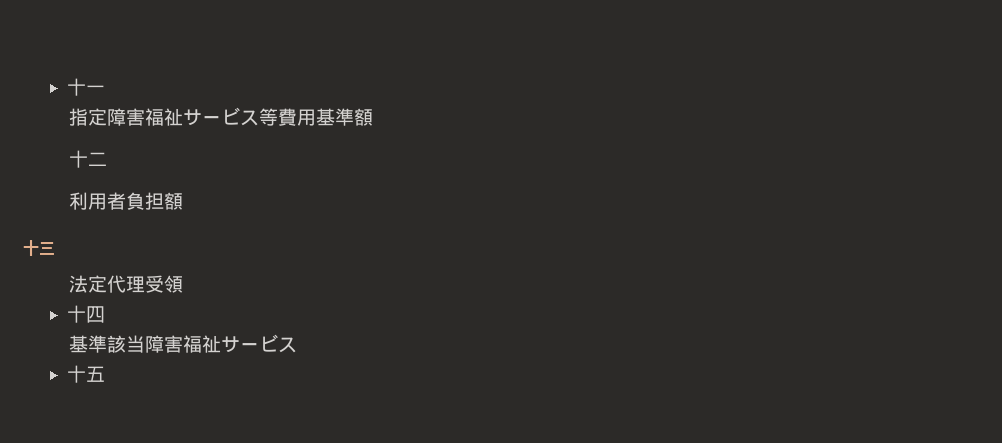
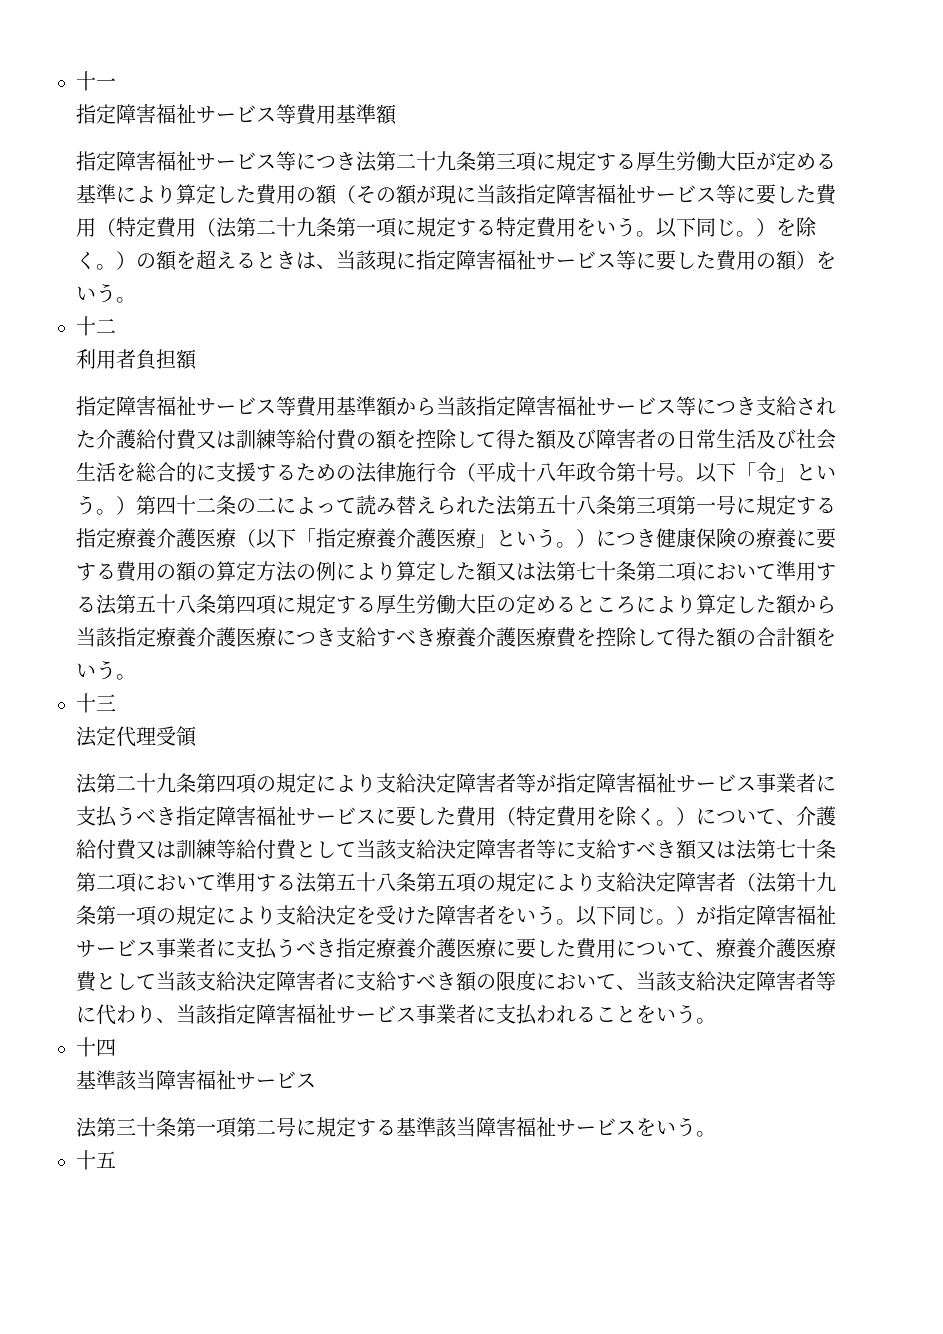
+ 指定障害福祉サービス等につき法第二十九条第三項に規定する厚生労働大臣が定める基準により算定した費用の額（その額が現に当該指定障害福祉サービス等に要した費用（特定費用（法第二十九条第一項に規定する特定費用をいう。以下同じ。）を除く。）の額を超えるときは、当該現に指定障害福祉サービス等に要した費用の額）をいう。
  十二
  利用者負担額
+ 指定障害福祉サービス等費用基準額から当該指定障害福祉サービス等につき支給された介護給付費又は訓練等給付費の額を控除して得た額及び障害者の日常生活及び社会生活を総合的に支援するための法律施行令（平成十八年政令第十号。以下「令」という。）第四十二条の二によって読み替えられた法第五十八条第三項第一号に規定する指定療養介護医療（以下「指定療養介護医療」という。）につき健康保険の療養に要する費用の額の算定方法の例により算定した額又は法第七十条第二項において準用する法第五十八条第四項に規定する厚生労働大臣の定めるところにより算定した額から当該指定療養介護医療につき支給すべき療養介護医療費を控除して得た額の合計額をいう。
  十三
  法定代理受領
+ 法第二十九条第四項の規定により支給決定障害者等が指定障害福祉サービス事業者に支払うべき指定障害福祉サービスに要した費用（特定費用を除く。）について、介護給付費又は訓練等給付費として当該支給決定障害者等に支給すべき額又は法第七十条第二項において準用する法第五十八条第五項の規定により支給決定障害者（法第十九条第一項の規定により支給決定を受けた障害者をいう。以下同じ。）が指定障害福祉サービス事業者に支払うべき指定療養介護医療に要した費用について、療養介護医療費として当該支給決定障害者に支給すべき額の限度において、当該支給決定障害者等に代わり、当該指定障害福祉サービス事業者に支払われることをいう。
+ 法第三十条第一項第二号に規定する基準該当障害福祉サービスをいう。

